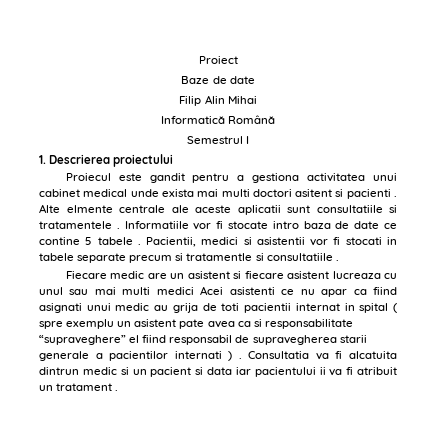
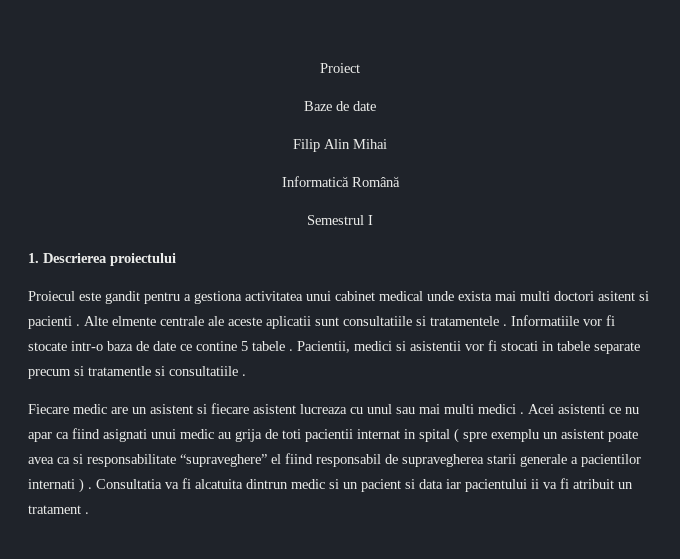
- Informatiile vor fi stocate intro baza de date ce contine 5 tabele .
+ Informatiile vor fi stocate intr-o baza de date ce contine 5 tabele .
- Fiecare medic are un asistent si fiecare asistent lucreaza cu unul sau mai multi medici Acei asistenti ce nu apar ca fiind asignati unui medic au grija de toti pacientii internat in spital ( spre exemplu un asistent pate avea ca si responsabilitate “supraveghere” el fiind responsabil de supravegherea starii generale a pacientilor internati ) .
+ Fiecare medic are un asistent si fiecare asistent lucreaza cu unul sau mai multi medici . Acei asistenti ce nu apar ca fiind asignati unui medic au grija de toti pacientii internat in spital ( spre exemplu un asistent poate avea ca si responsabilitate “supraveghere” el fiind responsabil de supravegherea starii generale a pacientilor internati ) .

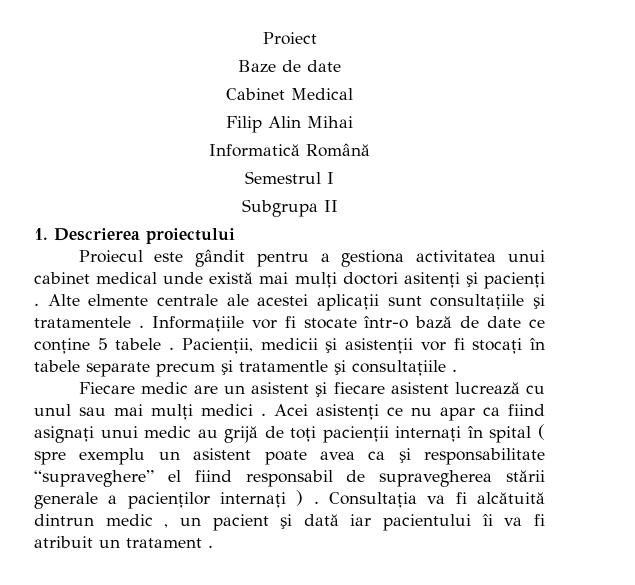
+ Cabinet Medical
+ Subgrupa II
- Proiecul este gandit pentru a gestiona activitatea unui cabinet medical unde exista mai multi doctori asitent si pacienti .
+ Proiecul este gândit pentru a gestiona activitatea unui cabinet medical unde există mai mulţi doctori asitenţi şi pacienţi .
- Alte elmente centrale ale aceste aplicatii sunt consultatiile si tratamentele .
+ Alte elmente centrale ale acestei aplicaţii sunt consultaţiile şi tratamentele .
- Informatiile vor fi stocate intr-o baza de date ce contine 5 tabele .
+ Informaţiile vor fi stocate într-o bază de date ce conţine 5 tabele .
- Pacientii, medici si asistentii vor fi stocati in tabele separate precum si tratamentle si consultatiile .
+ Pacienţii, medicii şi asistenţii vor fi stocaţi în tabele separate precum şi tratamentle şi consultaţiile .
- Fiecare medic are un asistent si fiecare asistent lucreaza cu unul sau mai multi medici .
+ Fiecare medic are un asistent şi fiecare asistent lucrează cu unul sau mai mulţi medici .
- Acei asistenti ce nu apar ca fiind asignati unui medic au grija de toti pacientii internat in spital ( spre exemplu un asistent poate avea ca si responsabilitate “supraveghere” el fiind responsabil de supravegherea starii generale a pacientilor internati ) .
+ Acei asistenţi ce nu apar ca fiind asignaţi unui medic au grijă de toţi pacienţii internaţi în spital ( spre exemplu un asistent poate avea ca şi responsabilitate “supraveghere” el fiind responsabil de supravegherea stării generale a pacienţilor internaţi ) .
- Consultatia va fi alcatuita dintrun medic si un pacient si data iar pacientului ii va fi atribuit un tratament .
+ Consultaţia va fi alcătuită dintrun medic , un pacient şi dată iar pacientului îi va fi atribuit un tratament .

